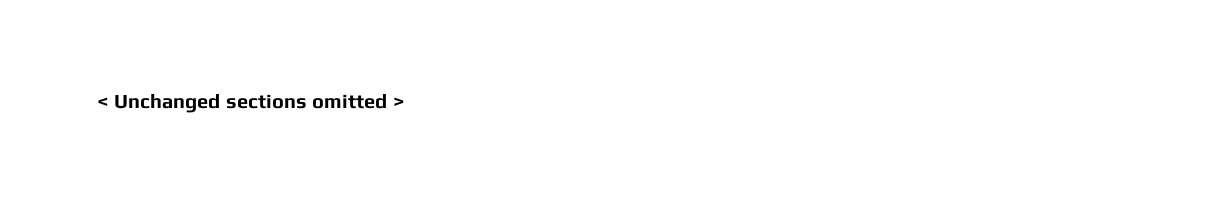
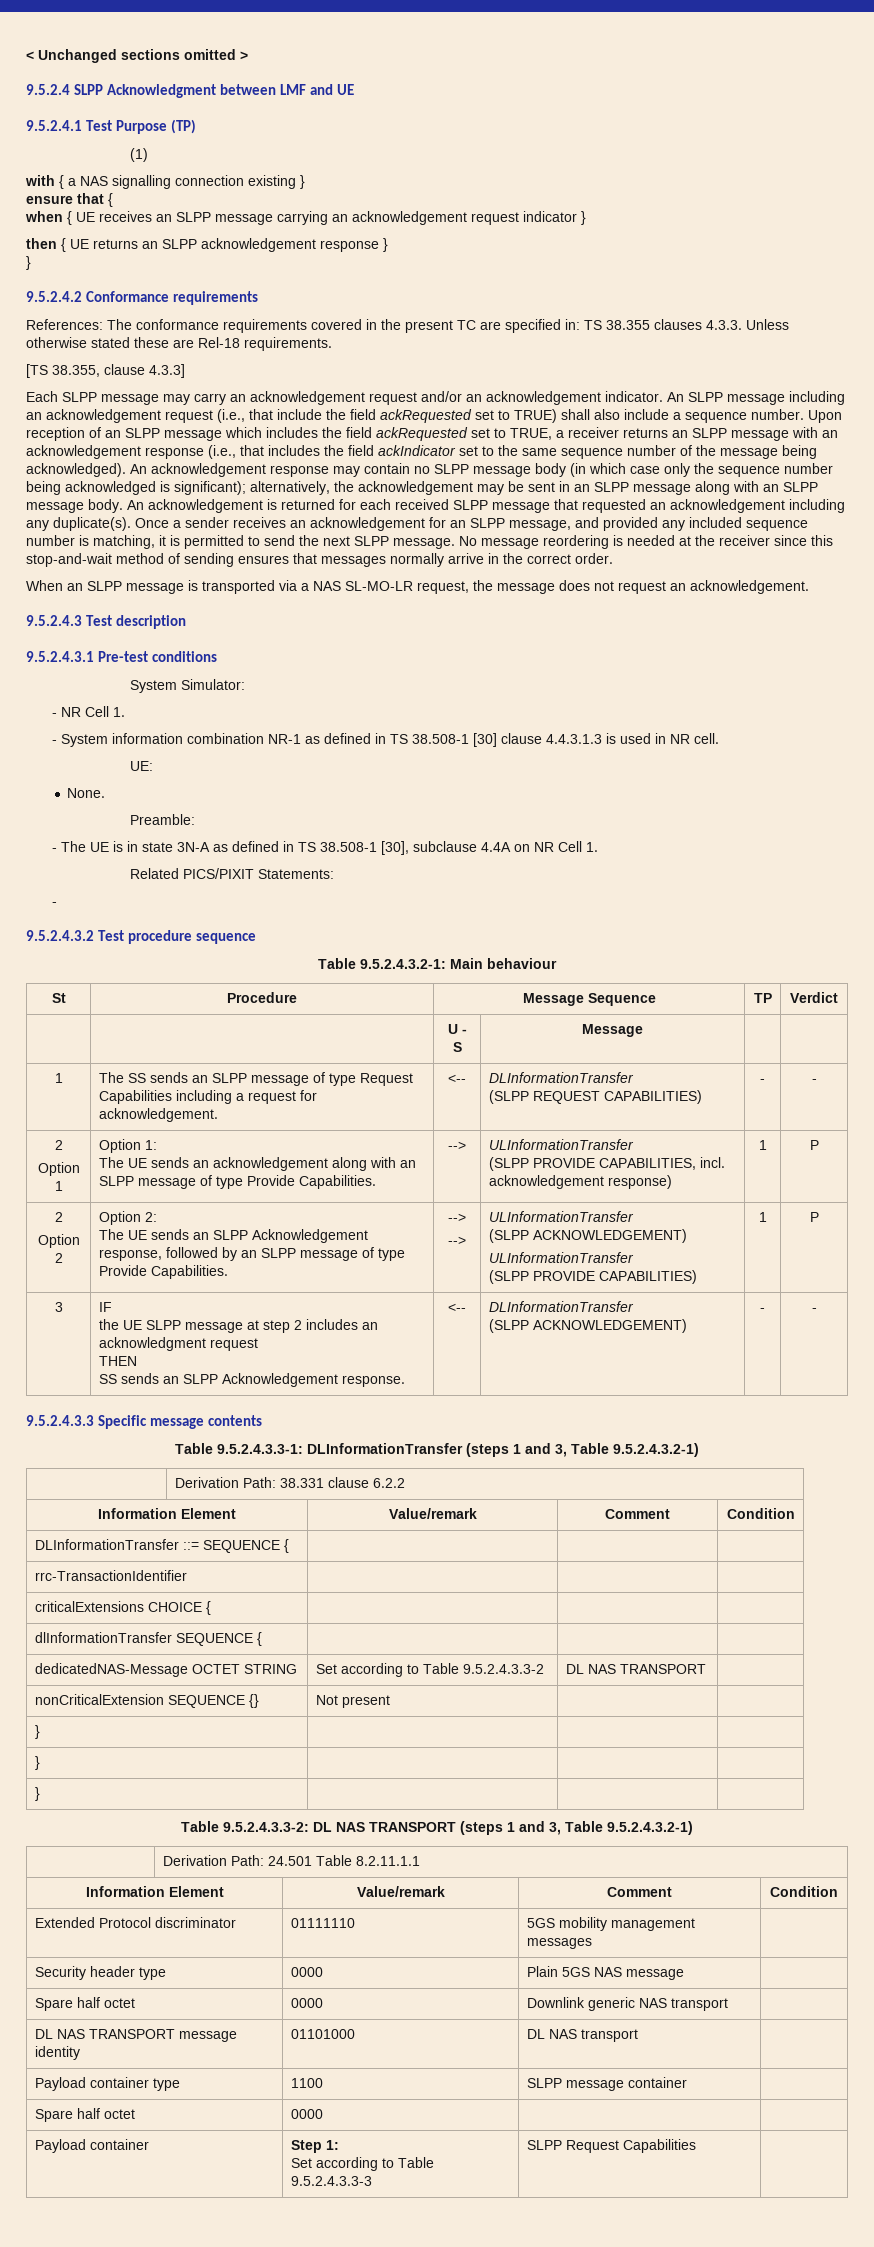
+ 9.5.2.4 SLPP Acknowledgment between LMF and UE
+ 9.5.2.4.1 Test Purpose (TP)
+ (1)
+ with { a NAS signalling connection existing }
+ ensure that {
+ when { UE receives an SLPP message carrying an acknowledgement request indicator }
+ then { UE returns an SLPP acknowledgement response }
+ }
+ 9.5.2.4.2 Conformance requirements
+ References: The conformance requirements covered in the present TC are specified in: TS 38.355 clauses 4.3.3. Unless otherwise stated these are Rel-18 requirements.
+ [TS 38.355, clause 4.3.3]
+ Each SLPP message may carry an acknowledgement request and/or an acknowledgement indicator. An SLPP message including an acknowledgement request (i.e., that include the field ackRequested set to TRUE) shall also include a sequence number. Upon reception of an SLPP message which includes the field ackRequested set to TRUE, a receiver returns an SLPP message with an acknowledgement response (i.e., that includes the field ackIndicator set to the same sequence number of the message being acknowledged). An acknowledgement response may contain no SLPP message body (in which case only the sequence number being acknowledged is significant); alternatively, the acknowledgement may be sent in an SLPP message along with an SLPP message body. An acknowledgement is returned for each received SLPP message that requested an acknowledgement including any duplicate(s). Once a sender receives an acknowledgement for an SLPP message, and provided any included sequence number is matching, it is permitted to send the next SLPP message. No message reordering is needed at the receiver since this stop-and-wait method of sending ensures that messages normally arrive in the correct order.
+ When an SLPP message is transported via a NAS SL-MO-LR request, the message does not request an acknowledgement.
+ 9.5.2.4.3 Test description
+ 9.5.2.4.3.1 Pre-test conditions
+ System Simulator:
+ - NR Cell 1.
+ - System information combination NR-1 as defined in TS 38.508-1 [30] clause 4.4.3.1.3 is used in NR cell.
+ UE:
+ None.
+ Preamble:
+ - The UE is in state 3N-A as defined in TS 38.508-1 [30], subclause 4.4A on NR Cell 1.
+ Related PICS/PIXIT Statements:
+ -
+ 9.5.2.4.3.2 Test procedure sequence
+ Table 9.5.2.4.3.2-1: Main behaviour
+ St | Procedure | Message Sequence | TP | Verdict
+ | | U - S | Message | |
+ 1 | The SS sends an SLPP message of type Request Capabilities including a request for acknowledgement. | <-- | DLInformationTransfer
+ (SLPP REQUEST CAPABILITIES) | - | -
+ 2
+ Option 1 | Option 1:
+ The UE sends an acknowledgement along with an SLPP message of type Provide Capabilities. | --> | ULInformationTransfer
+ (SLPP PROVIDE CAPABILITIES, incl. acknowledgement response) | 1 | P
+ 2
+ Option 2 | Option 2:
+ The UE sends an SLPP Acknowledgement response, followed by an SLPP message of type Provide Capabilities. | -->
+ --> | ULInformationTransfer
+ (SLPP ACKNOWLEDGEMENT)
+ ULInformationTransfer
+ (SLPP PROVIDE CAPABILITIES) | 1 | P
+ 3 | IF
+ the UE SLPP message at step 2 includes an acknowledgment request
+ THEN
+ SS sends an SLPP Acknowledgement response. | <-- | DLInformationTransfer
+ (SLPP ACKNOWLEDGEMENT) | - | -
+ 9.5.2.4.3.3 Specific message contents
+ Table 9.5.2.4.3.3-1: DLInformationTransfer (steps 1 and 3, Table 9.5.2.4.3.2-1)
+ | Derivation Path: 38.331 clause 6.2.2
+ Information Element | Value/remark | Comment | Condition
+ DLInformationTransfer ::= SEQUENCE { | | |
+ rrc-TransactionIdentifier | | |
+ criticalExtensions CHOICE { | | |
+ dlInformationTransfer SEQUENCE { | | |
+ dedicatedNAS-Message OCTET STRING | Set according to Table 9.5.2.4.3.3-2 | DL NAS TRANSPORT |
+ nonCriticalExtension SEQUENCE {} | Not present | |
+ } | | |
+ } | | |
+ } | | |
+ Table 9.5.2.4.3.3-2: DL NAS TRANSPORT (steps 1 and 3, Table 9.5.2.4.3.2-1)
+ | Derivation Path: 24.501 Table 8.2.11.1.1
+ Information Element | Value/remark | Comment | Condition
+ Extended Protocol discriminator | 01111110 | 5GS mobility management messages |
+ Security header type | 0000 | Plain 5GS NAS message |
+ Spare half octet | 0000 | Downlink generic NAS transport |
+ DL NAS TRANSPORT message identity | 01101000 | DL NAS transport |
+ Payload container type | 1100 | SLPP message container |
+ Spare half octet | 0000 | |
+ Payload container | Step 1:
+ Set according to Table 9.5.2.4.3.3-3 | SLPP Request Capabilities |

